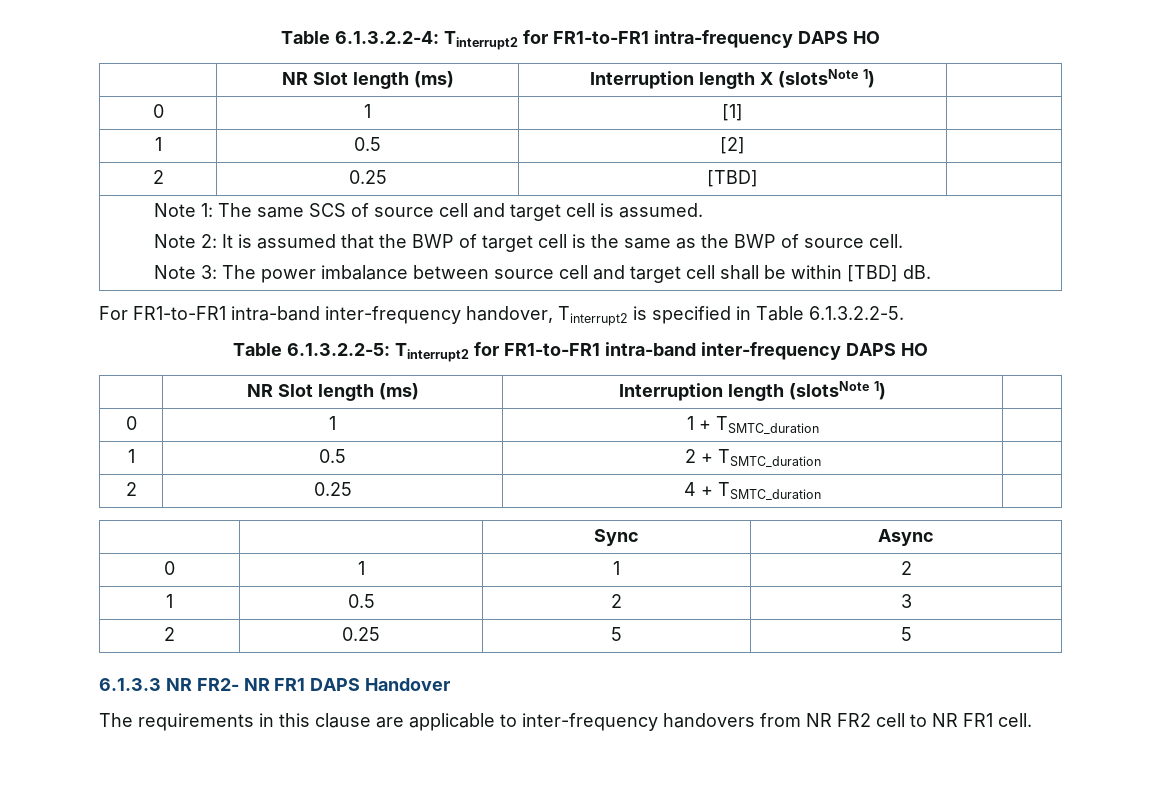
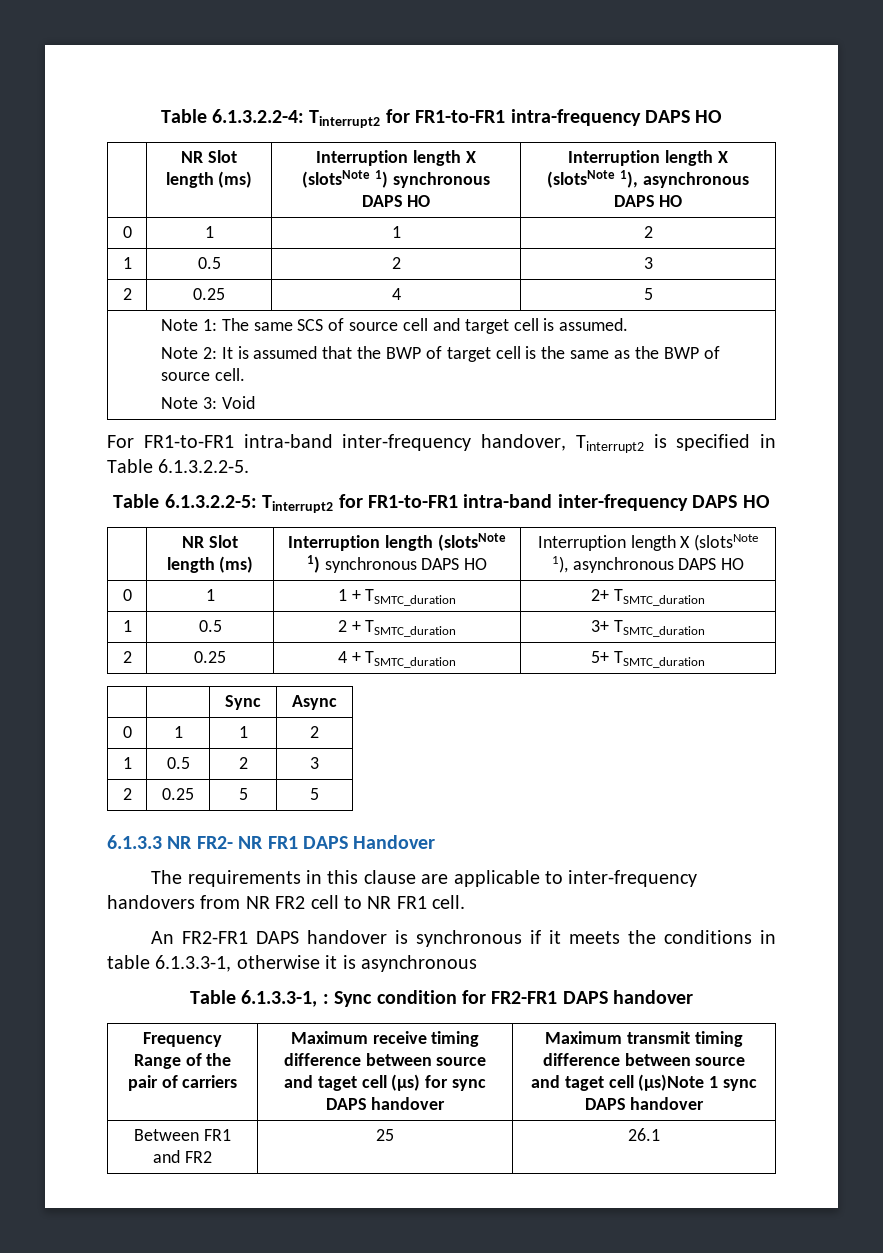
- | NR Slot length (ms) | Interruption length X (slotsNote 1) |
- 0 | 1 | [1] |
- 1 | 0.5 | [2] |
- 2 | 0.25 | [TBD] |
+ | NR Slot length (ms) | Interruption length X (slotsNote 1) synchronous DAPS HO | Interruption length X (slotsNote 1), asynchronous DAPS HO
+ 0 | 1 | 1 | 2
+ 1 | 0.5 | 2 | 3
+ 2 | 0.25 | 4 | 5
- Note 3: The power imbalance between source cell and target cell shall be within [TBD] dB.
+ Note 3: Void
- | NR Slot length (ms) | Interruption length (slotsNote 1) |
+ | NR Slot length (ms) | Interruption length (slotsNote 1) synchronous DAPS HO | Interruption length X (slotsNote 1), asynchronous DAPS HO
- 0 | 1 | 1 + TSMTC_duration |
+ 0 | 1 | 1 + TSMTC_duration | 2+ TSMTC_duration
- 1 | 0.5 | 2 + TSMTC_duration |
+ 1 | 0.5 | 2 + TSMTC_duration | 3+ TSMTC_duration
- 2 | 0.25 | 4 + TSMTC_duration |
+ 2 | 0.25 | 4 + TSMTC_duration | 5+ TSMTC_duration
+ An FR2-FR1 DAPS handover is synchronous if it meets the conditions in table 6.1.3.3-1, otherwise it is asynchronous
+ Table 6.1.3.3-1, : Sync condition for FR2-FR1 DAPS handover
+ Frequency Range of the pair of carriers | Maximum receive timing difference between source and taget cell (µs) for sync DAPS handover | Maximum transmit timing difference between source and taget cell (µs)Note 1 sync DAPS handover
+ Between FR1 and FR2 | 25 | 26.1

